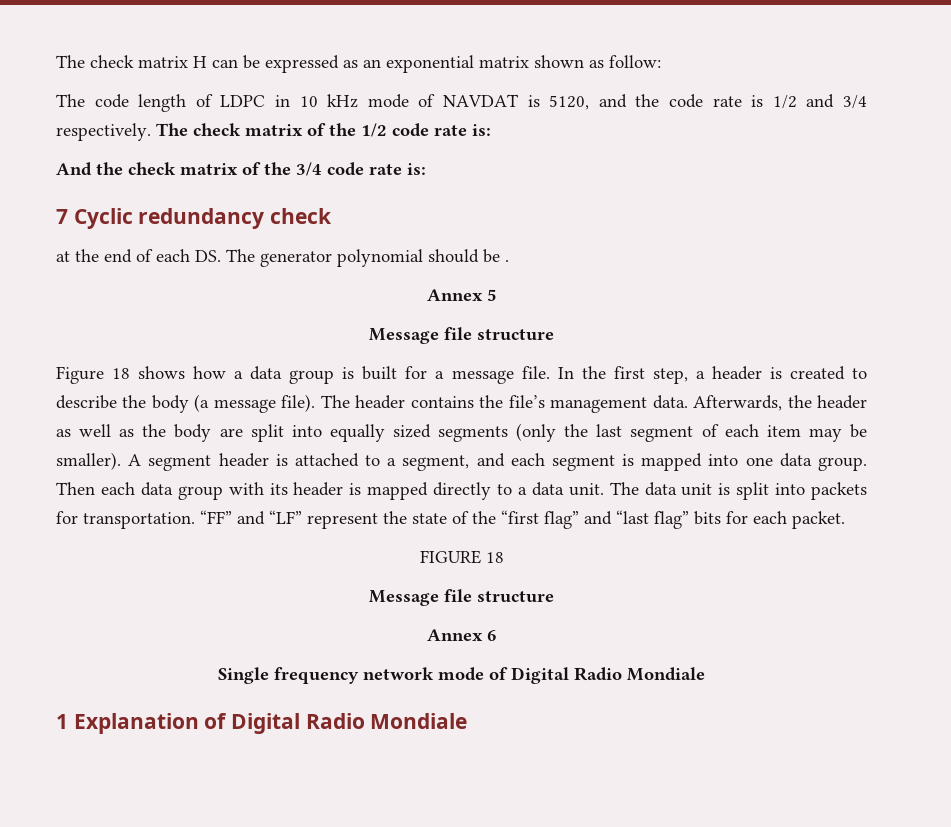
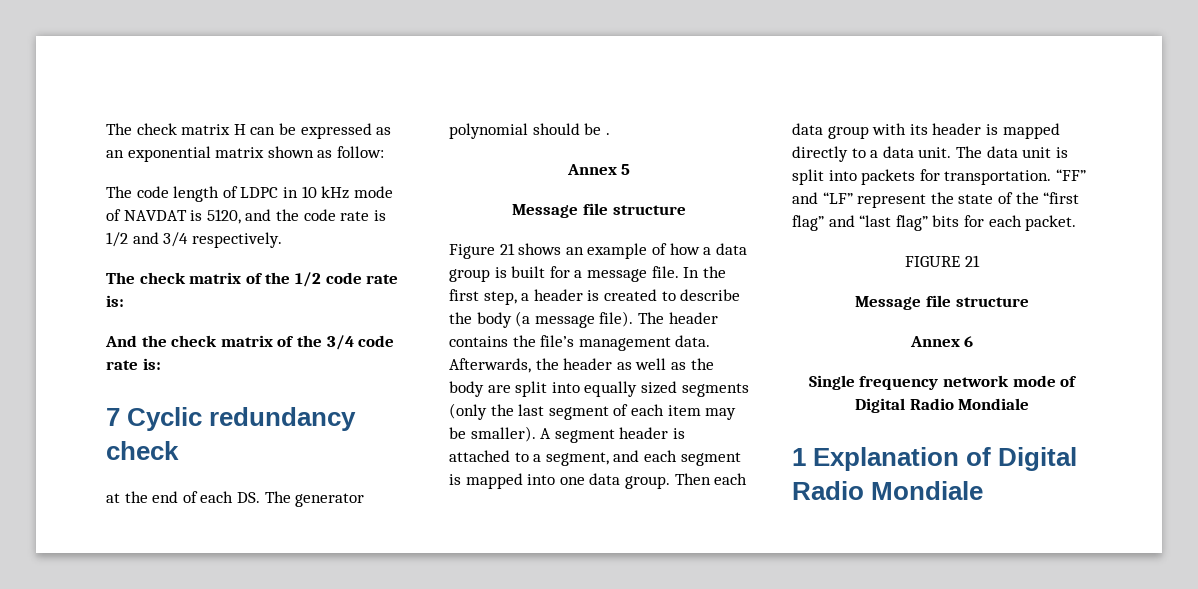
- The code length of LDPC in 10 kHz mode of NAVDAT is 5120, and the code rate is 1/2 and 3/4 respectively. The check matrix of the 1/2 code rate is:
+ The code length of LDPC in 10 kHz mode of NAVDAT is 5120, and the code rate is 1/2 and 3/4 respectively.
+ The check matrix of the 1/2 code rate is:
- Figure 18 shows how a data group is built for a message file.
+ Figure 21 shows an example of how a data group is built for a message file.
- FIGURE 18
+ FIGURE 21

